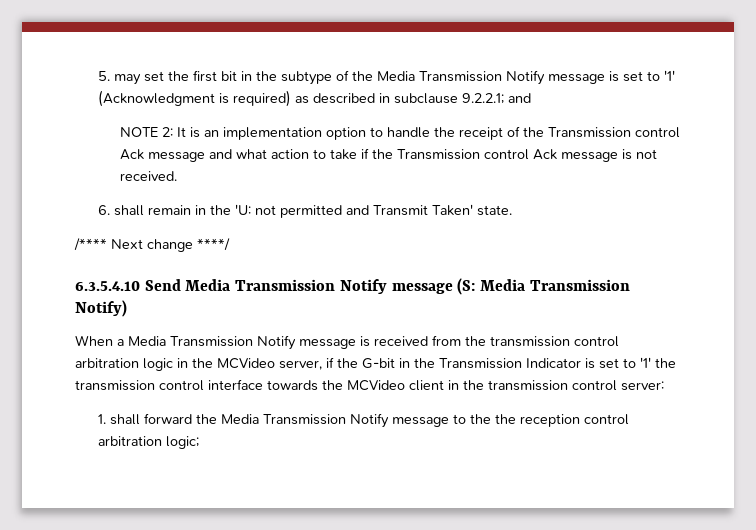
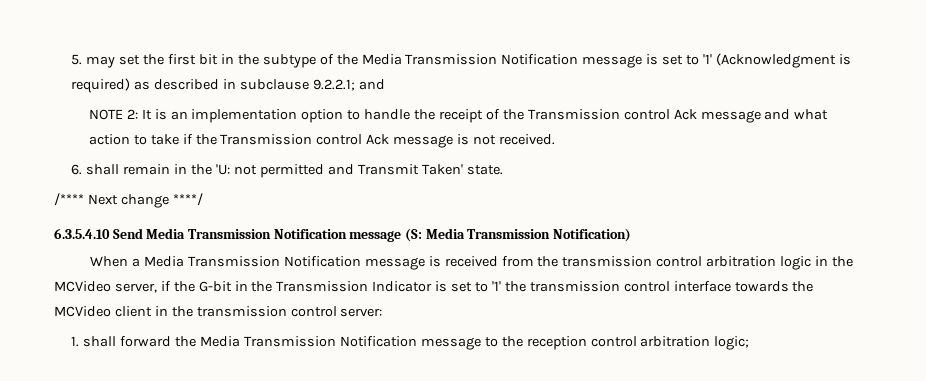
- 5. may set the first bit in the subtype of the Media Transmission Notify message is set to '1' (Acknowledgment is required) as described in subclause 9.2.2.1; and
+ 5. may set the first bit in the subtype of the Media Transmission Notification message is set to '1' (Acknowledgment is required) as described in subclause 9.2.2.1; and
- 6.3.5.4.10 Send Media Transmission Notify message (S: Media Transmission Notify)
+ 6.3.5.4.10 Send Media Transmission Notification message (S: Media Transmission Notification)
- When a Media Transmission Notify message is received from the transmission control arbitration logic in the MCVideo server, if the G-bit in the Transmission Indicator is set to '1' the transmission control interface towards the MCVideo client in the transmission control server:
+ When a Media Transmission Notification message is received from the transmission control arbitration logic in the MCVideo server, if the G-bit in the Transmission Indicator is set to '1' the transmission control interface towards the MCVideo client in the transmission control server:
- 1. shall forward the Media Transmission Notify message to the the reception control arbitration logic;
+ 1. shall forward the Media Transmission Notification message to the reception control arbitration logic;

